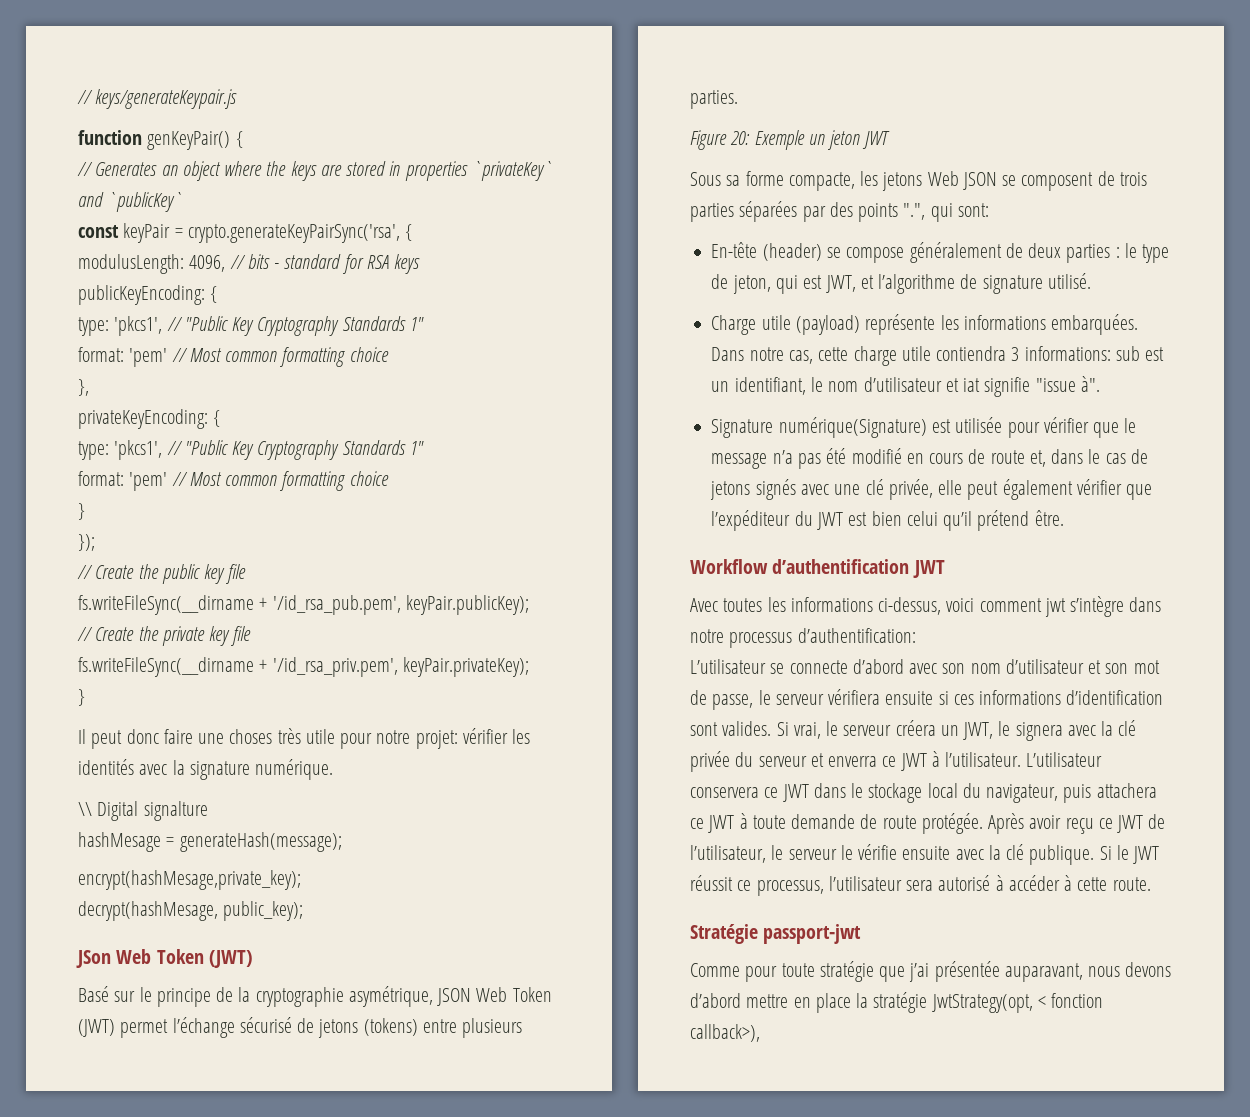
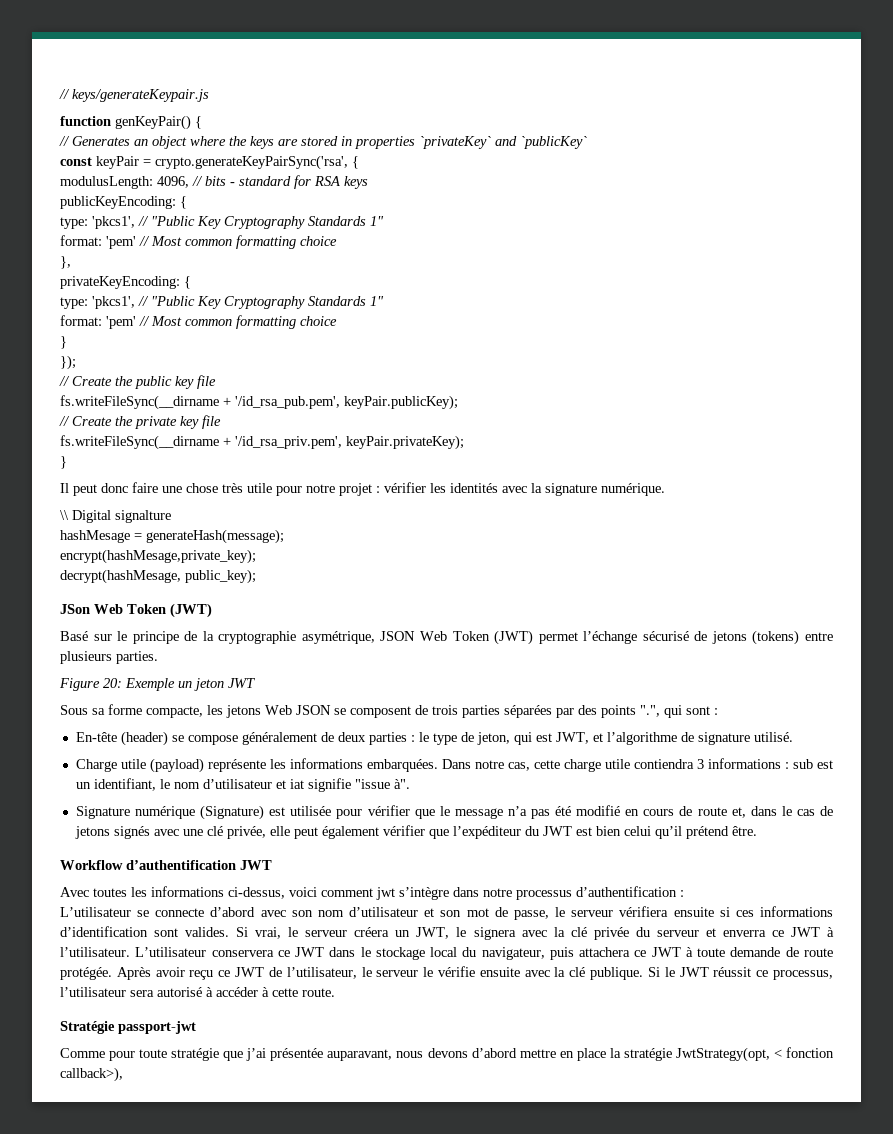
- Il peut donc faire une choses très utile pour notre projet: vérifier les identités avec la signature numérique.
+ Il peut donc faire une chose très utile pour notre projet : vérifier les identités avec la signature numérique.
- Sous sa forme compacte, les jetons Web JSON se composent de trois parties séparées par des points ".", qui sont:
+ Sous sa forme compacte, les jetons Web JSON se composent de trois parties séparées par des points ".", qui sont :
- Dans notre cas, cette charge utile contiendra 3 informations: sub est un identifiant, le nom d’utilisateur et iat signifie "issue à".
+ Dans notre cas, cette charge utile contiendra 3 informations : sub est un identifiant, le nom d’utilisateur et iat signifie "issue à".
- Signature numérique(Signature) est utilisée pour vérifier que le message n’a pas été modifié en cours de route et, dans le cas de jetons signés avec une clé privée, elle peut également vérifier que l’expéditeur du JWT est bien celui qu’il prétend être.
+ Signature numérique (Signature) est utilisée pour vérifier que le message n’a pas été modifié en cours de route et, dans le cas de jetons signés avec une clé privée, elle peut également vérifier que l’expéditeur du JWT est bien celui qu’il prétend être.
- Avec toutes les informations ci-dessus, voici comment jwt s’intègre dans notre processus d’authentification:
+ Avec toutes les informations ci-dessus, voici comment jwt s’intègre dans notre processus d’authentification :

